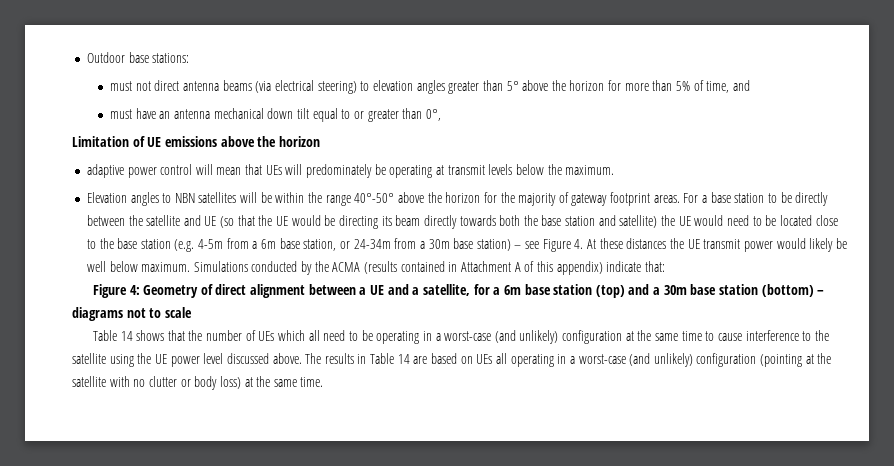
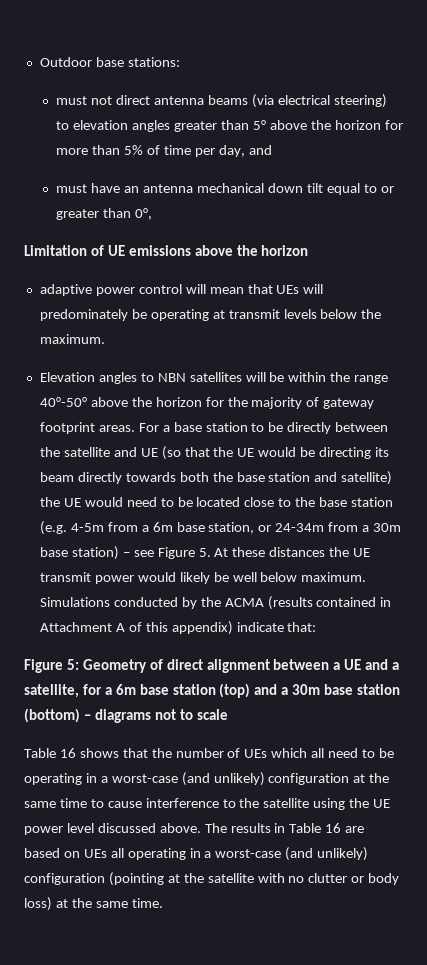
- must not direct antenna beams (via electrical steering) to elevation angles greater than 5° above the horizon for more than 5% of time, and
+ must not direct antenna beams (via electrical steering) to elevation angles greater than 5° above the horizon for more than 5% of time per day, and
- For a base station to be directly between the satellite and UE (so that the UE would be directing its beam directly towards both the base station and satellite) the UE would need to be located close to the base station (e.g. 4-5m from a 6m base station, or 24-34m from a 30m base station) – see Figure 4. At these distances the UE transmit power would likely be well below maximum.
+ For a base station to be directly between the satellite and UE (so that the UE would be directing its beam directly towards both the base station and satellite) the UE would need to be located close to the base station (e.g. 4-5m from a 6m base station, or 24-34m from a 30m base station) – see Figure 5. At these distances the UE transmit power would likely be well below maximum.
- Figure 4: Geometry of direct alignment between a UE and a satellite, for a 6m base station (top) and a 30m base station (bottom) – diagrams not to scale
+ Figure 5: Geometry of direct alignment between a UE and a satellite, for a 6m base station (top) and a 30m base station (bottom) – diagrams not to scale
- Table 14 shows that the number of UEs which all need to be operating in a worst-case (and unlikely) configuration at the same time to cause interference to the satellite using the UE power level discussed above.
+ Table 16 shows that the number of UEs which all need to be operating in a worst-case (and unlikely) configuration at the same time to cause interference to the satellite using the UE power level discussed above.
- The results in Table 14 are based on UEs all operating in a worst-case (and unlikely) configuration (pointing at the satellite with no clutter or body loss) at the same time.
+ The results in Table 16 are based on UEs all operating in a worst-case (and unlikely) configuration (pointing at the satellite with no clutter or body loss) at the same time.

